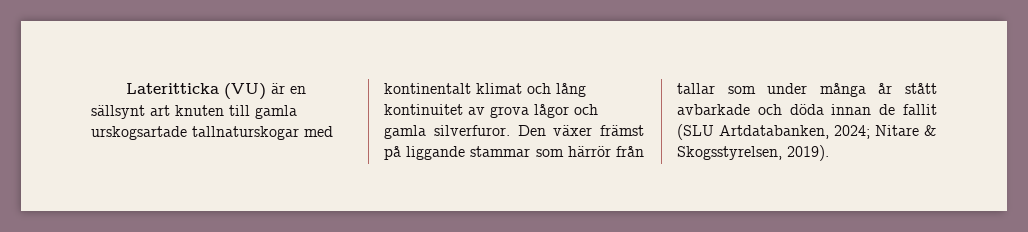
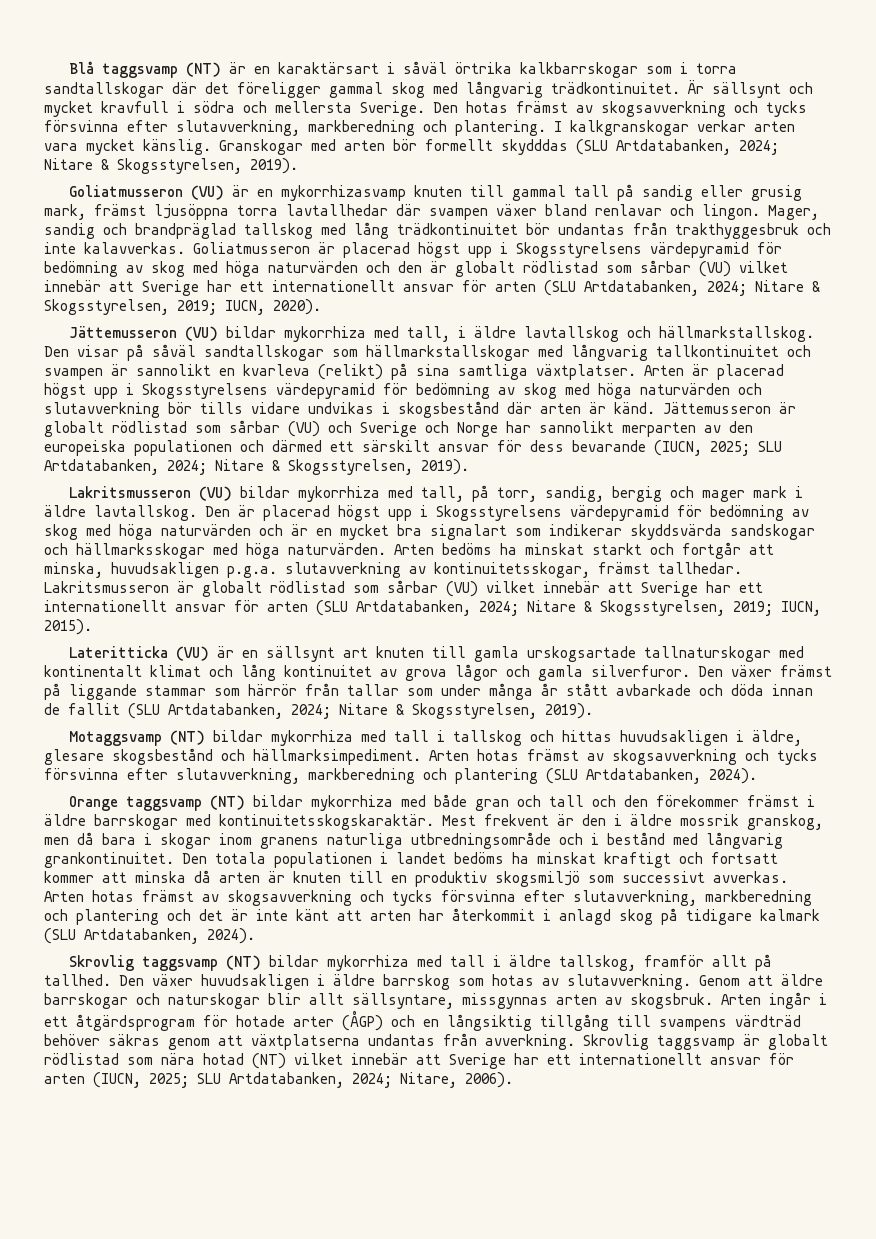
+ Blå taggsvamp (NT) är en karaktärsart i såväl örtrika kalkbarrskogar som i torra sandtallskogar där det föreligger gammal skog med långvarig trädkontinuitet. Är sällsynt och mycket kravfull i södra och mellersta Sverige. Den hotas främst av skogsavverkning och tycks försvinna efter slutavverkning, markberedning och plantering. I kalkgranskogar verkar arten vara mycket känslig. Granskogar med arten bör formellt skydddas (SLU Artdatabanken, 2024; Nitare & Skogsstyrelsen, 2019).
+ Goliatmusseron (VU) är en mykorrhizasvamp knuten till gammal tall på sandig eller grusig mark, främst ljusöppna torra lavtallhedar där svampen växer bland renlavar och lingon. Mager, sandig och brandpräglad tallskog med lång trädkontinuitet bör undantas från trakthyggesbruk och inte kalavverkas. Goliatmusseron är placerad högst upp i Skogsstyrelsens värdepyramid för bedömning av skog med höga naturvärden och den är globalt rödlistad som sårbar (VU) vilket innebär att Sverige har ett internationellt ansvar för arten (SLU Artdatabanken, 2024; Nitare & Skogsstyrelsen, 2019; IUCN, 2020).
+ Jättemusseron (VU) bildar mykorrhiza med tall, i äldre lavtallskog och hällmarkstallskog. Den visar på såväl sandtallskogar som hällmarkstallskogar med långvarig tallkontinuitet och svampen är sannolikt en kvarleva (relikt) på sina samtliga växtplatser. Arten är placerad högst upp i Skogsstyrelsens värdepyramid för bedömning av skog med höga naturvärden och slutavverkning bör tills vidare undvikas i skogsbestånd där arten är känd. Jättemusseron är globalt rödlistad som sårbar (VU) och Sverige och Norge har sannolikt merparten av den europeiska populationen och därmed ett särskilt ansvar för dess bevarande (IUCN, 2025; SLU Artdatabanken, 2024; Nitare & Skogsstyrelsen, 2019).
+ Lakritsmusseron (VU) bildar mykorrhiza med tall, på torr, sandig, bergig och mager mark i äldre lavtallskog. Den är placerad högst upp i Skogsstyrelsens värdepyramid för bedömning av skog med höga naturvärden och är en mycket bra signalart som indikerar skyddsvärda sandskogar och hällmarksskogar med höga naturvärden. Arten bedöms ha minskat starkt och fortgår att minska, huvudsakligen p.g.a. slutavverkning av kontinuitetsskogar, främst tallhedar. Lakritsmusseron är globalt rödlistad som sårbar (VU) vilket innebär att Sverige har ett internationellt ansvar för arten (SLU Artdatabanken, 2024; Nitare & Skogsstyrelsen, 2019; IUCN, 2015).
+ Motaggsvamp (NT) bildar mykorrhiza med tall i tallskog och hittas huvudsakligen i äldre, glesare skogsbestånd och hällmarksimpediment. Arten hotas främst av skogsavverkning och tycks försvinna efter slutavverkning, markberedning och plantering (SLU Artdatabanken, 2024).
+ Orange taggsvamp (NT) bildar mykorrhiza med både gran och tall och den förekommer främst i äldre barrskogar med kontinuitetsskogskaraktär. Mest frekvent är den i äldre mossrik granskog, men då bara i skogar inom granens naturliga utbredningsområde och i bestånd med långvarig grankontinuitet. Den totala populationen i landet bedöms ha minskat kraftigt och fortsatt kommer att minska då arten är knuten till en produktiv skogsmiljö som successivt avverkas. Arten hotas främst av skogsavverkning och tycks försvinna efter slutavverkning, markberedning och plantering och det är inte känt att arten har återkommit i anlagd skog på tidigare kalmark (SLU Artdatabanken, 2024).
+ Skrovlig taggsvamp (NT) bildar mykorrhiza med tall i äldre tallskog, framför allt på tallhed. Den växer huvudsakligen i äldre barrskog som hotas av slutavverkning. Genom att äldre barrskogar och naturskogar blir allt sällsyntare, missgynnas arten av skogsbruk. Arten ingår i ett åtgärdsprogram för hotade arter (ÅGP) och en långsiktig tillgång till svampens värdträd behöver säkras genom att växtplatserna undantas från avverkning. Skrovlig taggsvamp är globalt rödlistad som nära hotad (NT) vilket innebär att Sverige har ett internationellt ansvar för arten (IUCN, 2025; SLU Artdatabanken, 2024; Nitare, 2006).

